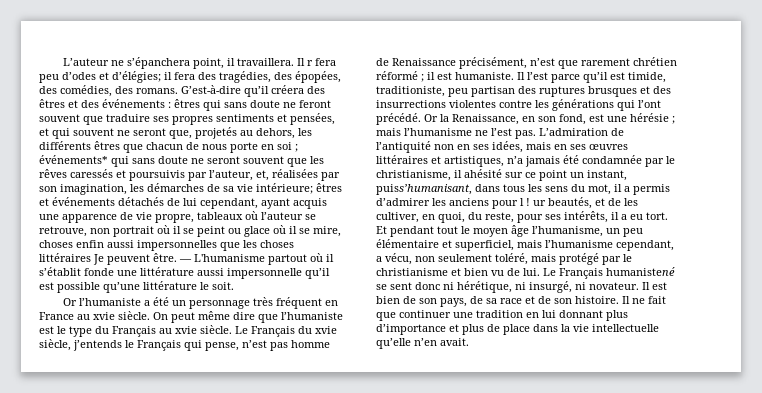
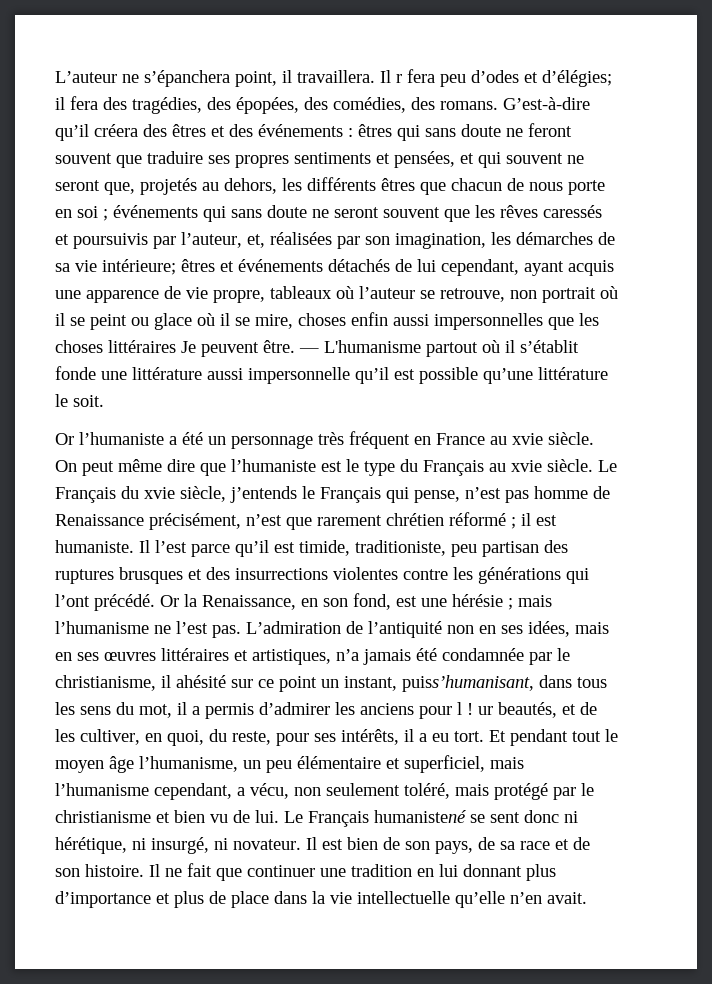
- événements* qui sans doute ne seront souvent que les rêves caressés et poursuivis par l’auteur, et, réalisées par son imagination, les démarches de sa vie intérieure;
+ événements qui sans doute ne seront souvent que les rêves caressés et poursuivis par l’auteur, et, réalisées par son imagination, les démarches de sa vie intérieure;

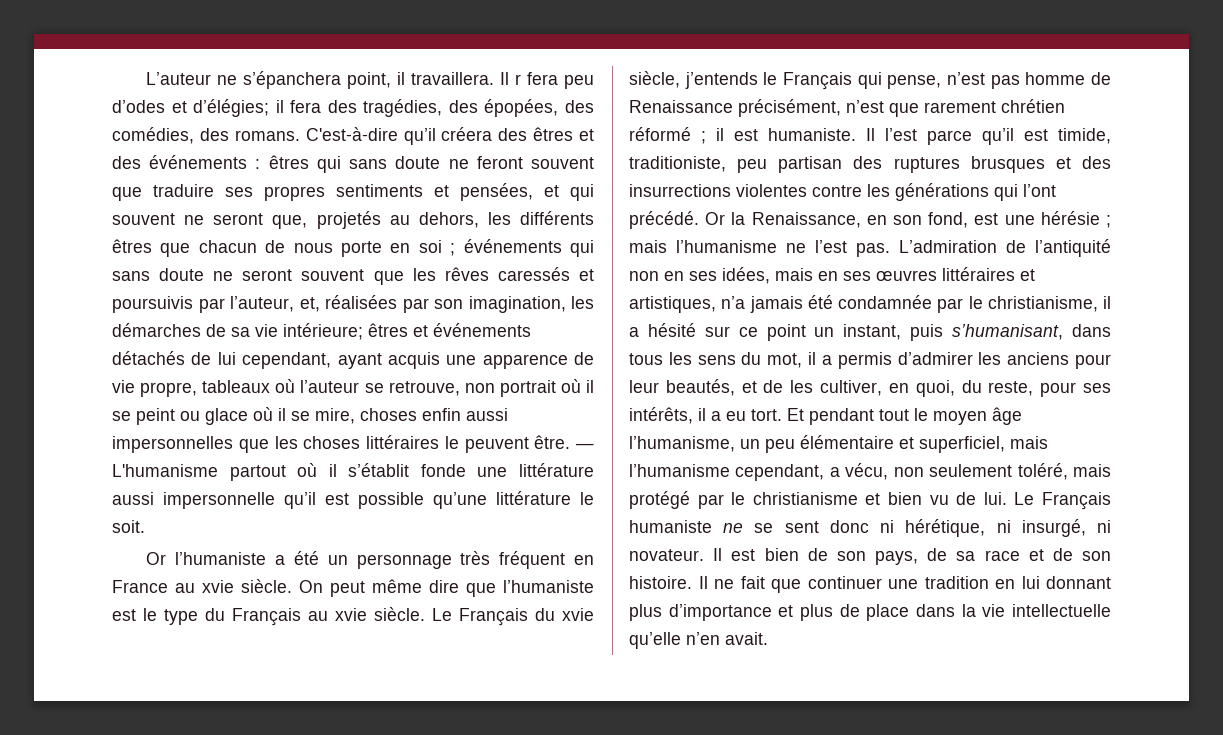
- G’est-à-dire qu’il créera des êtres et des événements :
+ C'est-à-dire qu’il créera des êtres et des événements :
- êtres et événements détachés de lui cependant, ayant acquis une apparence de vie propre, tableaux où l’auteur se retrouve, non portrait où il se peint ou glace où il se mire, choses enfin aussi impersonnelles que les choses littéraires Je peuvent être.
+ êtres et événements détachés de lui cependant, ayant acquis une apparence de vie propre, tableaux où l’auteur se retrouve, non portrait où il se peint ou glace où il se mire, choses enfin aussi impersonnelles que les choses littéraires le peuvent être.
- L’admiration de l’antiquité non en ses idées, mais en ses œuvres littéraires et artistiques, n’a jamais été condamnée par le christianisme, il ahésité sur ce point un instant, puiss’humanisant, dans tous les sens du mot, il a permis d’admirer les anciens pour l ! ur beautés, et de les cultiver, en quoi, du reste, pour ses intérêts, il a eu tort.
+ L’admiration de l’antiquité non en ses idées, mais en ses œuvres littéraires et artistiques, n’a jamais été condamnée par le christianisme, il a hésité sur ce point un instant, puis s’humanisant, dans tous les sens du mot, il a permis d’admirer les anciens pour leur beautés, et de les cultiver, en quoi, du reste, pour ses intérêts, il a eu tort.
- Le Français humanistené se sent donc ni hérétique, ni insurgé, ni novateur.
+ Le Français humaniste ne se sent donc ni hérétique, ni insurgé, ni novateur.

